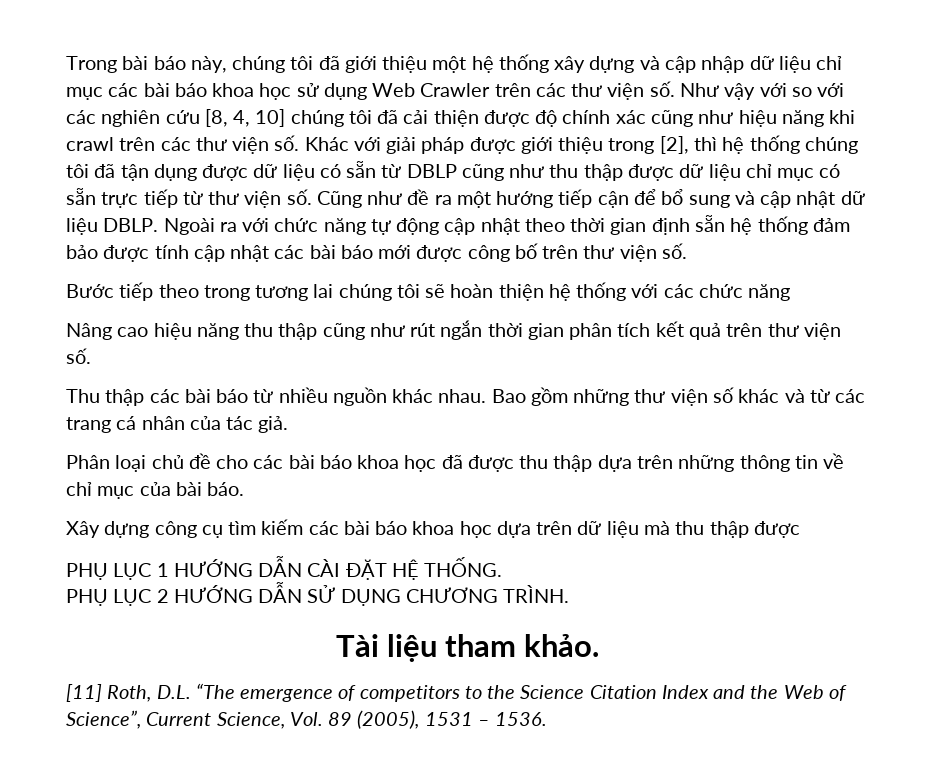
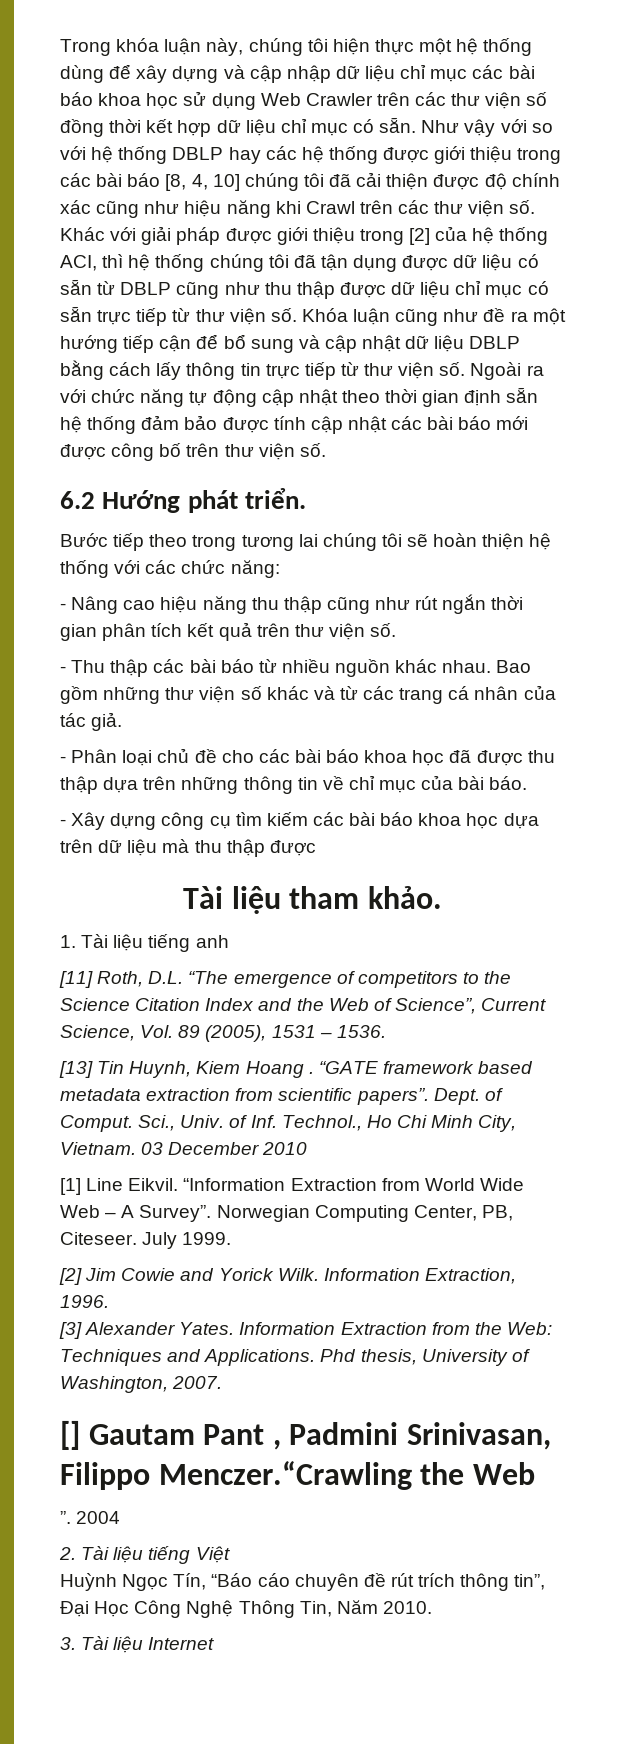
- Trong bài báo này, chúng tôi đã giới thiệu một hệ thống xây dựng và cập nhập dữ liệu chỉ mục các bài báo khoa học sử dụng Web Crawler trên các thư viện số.
+ Trong khóa luận này, chúng tôi hiện thực một hệ thống dùng để xây dựng và cập nhập dữ liệu chỉ mục các bài báo khoa học sử dụng Web Crawler trên các thư viện số đồng thời kết hợp dữ liệu chỉ mục có sẵn.
- Như vậy với so với các nghiên cứu [8, 4, 10] chúng tôi đã cải thiện được độ chính xác cũng như hiệu năng khi crawl trên các thư viện số.
+ Như vậy với so với hệ thống DBLP hay các hệ thống được giới thiệu trong các bài báo [8, 4, 10] chúng tôi đã cải thiện được độ chính xác cũng như hiệu năng khi Crawl trên các thư viện số.
- Khác với giải pháp được giới thiệu trong [2], thì hệ thống chúng tôi đã tận dụng được dữ liệu có sẵn từ DBLP cũng như thu thập được dữ liệu chỉ mục có sẵn trực tiếp từ thư viện số.
+ Khác với giải pháp được giới thiệu trong [2] của hệ thống ACI, thì hệ thống chúng tôi đã tận dụng được dữ liệu có sẵn từ DBLP cũng như thu thập được dữ liệu chỉ mục có sẵn trực tiếp từ thư viện số.
- Cũng như đề ra một hướng tiếp cận để bổ sung và cập nhật dữ liệu DBLP.
+ Khóa luận cũng như đề ra một hướng tiếp cận để bổ sung và cập nhật dữ liệu DBLP bằng cách lấy thông tin trực tiếp từ thư viện số.
+ 6.2 Hướng phát triển.
- Bước tiếp theo trong tương lai chúng tôi sẽ hoàn thiện hệ thống với các chức năng
- Nâng cao hiệu năng thu thập cũng như rút ngắn thời gian phân tích kết quả trên thư viện số.
+ Bước tiếp theo trong tương lai chúng tôi sẽ hoàn thiện hệ thống với các chức năng:
+ - Nâng cao hiệu năng thu thập cũng như rút ngắn thời gian phân tích kết quả trên thư viện số.
- Thu thập các bài báo từ nhiều nguồn khác nhau.
+ - Thu thập các bài báo từ nhiều nguồn khác nhau.
- Phân loại chủ đề cho các bài báo khoa học đã được thu thập dựa trên những thông tin về chỉ mục của bài báo.
+ - Phân loại chủ đề cho các bài báo khoa học đã được thu thập dựa trên những thông tin về chỉ mục của bài báo.
- Xây dựng công cụ tìm kiếm các bài báo khoa học dựa trên dữ liệu mà thu thập được
+ - Xây dựng công cụ tìm kiếm các bài báo khoa học dựa trên dữ liệu mà thu thập được
- PHỤ LỤC 1 HƯỚNG DẪN CÀI ĐẶT HỆ THỐNG.
- PHỤ LỤC 2 HƯỚNG DẪN SỬ DỤNG CHƯƠNG TRÌNH.
+ 1. Tài liệu tiếng anh
+ [13] Tin Huynh, Kiem Hoang . “GATE framework based metadata extraction from scientific papers”. Dept. of Comput. Sci., Univ. of Inf. Technol., Ho Chi Minh City, Vietnam. 03 December 2010
+ [1] Line Eikvil. “Information Extraction from World Wide Web – A Survey”. Norwegian Computing Center, PB, Citeseer. July 1999.
+ [2] Jim Cowie and Yorick Wilk. Information Extraction, 1996.
+ [3] Alexander Yates. Information Extraction from the Web: Techniques and Applications. Phd thesis, University of Washington, 2007.
+ [] Gautam Pant , Padmini Srinivasan, Filippo Menczer.“Crawling the Web
+ ”. 2004
+ 2. Tài liệu tiếng Việt
+ Huỳnh Ngọc Tín, “Báo cáo chuyên đề rút trích thông tin”, Đại Học Công Nghệ Thông Tin, Năm 2010.
+ 3. Tài liệu Internet

